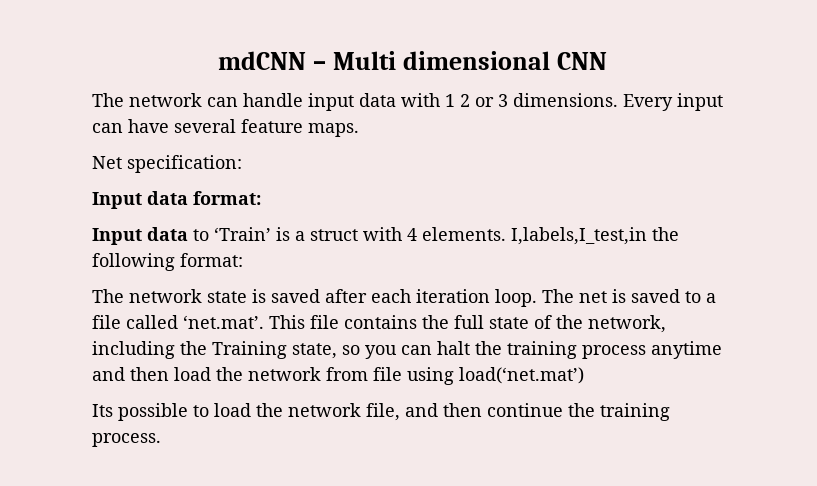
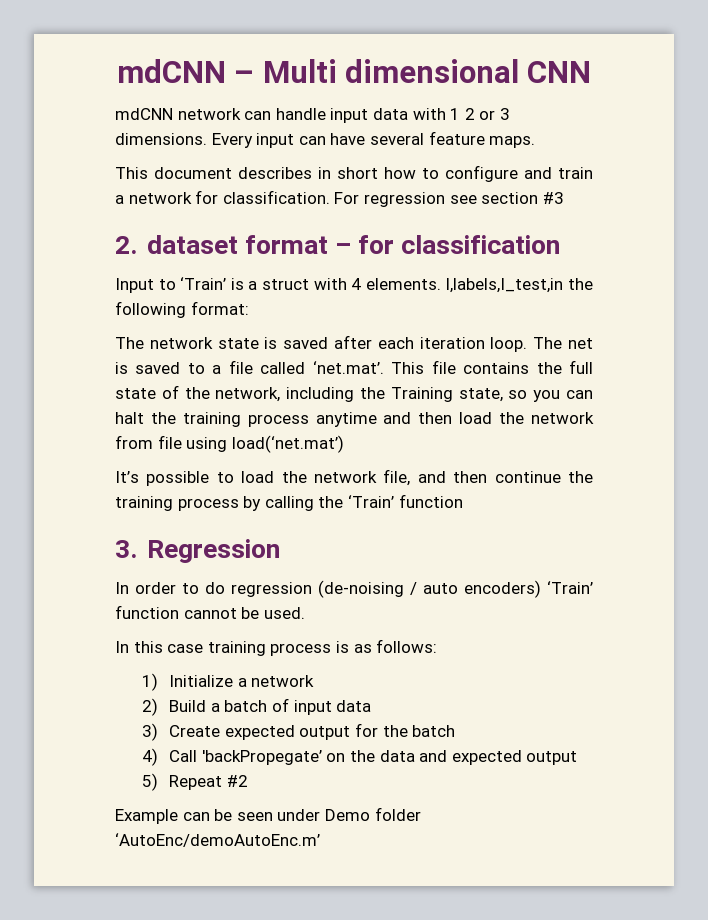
- The network can handle input data with 1 2 or 3 dimensions.
+ mdCNN network can handle input data with 1 2 or 3 dimensions.
- Net specification:
- Input data format:
- Input data to ‘Train’ is a struct with 4 elements.
+ This document describes in short how to configure and train a network for classification. For regression see section #3
+ 2. dataset format – for classification
+ Input to ‘Train’ is a struct with 4 elements.
- Its possible to load the network file, and then continue the training process.
+ It’s possible to load the network file, and then continue the training process by calling the ‘Train’ function
+ 3. Regression
+ In order to do regression (de-noising / auto encoders) ‘Train’ function cannot be used.
+ In this case training process is as follows:
+ 1) Initialize a network
+ 2) Build a batch of input data
+ 3) Create expected output for the batch
+ 4) Call 'backPropegate’ on the data and expected output
+ 5) Repeat #2
+ Example can be seen under Demo folder ‘AutoEnc/demoAutoEnc.m’

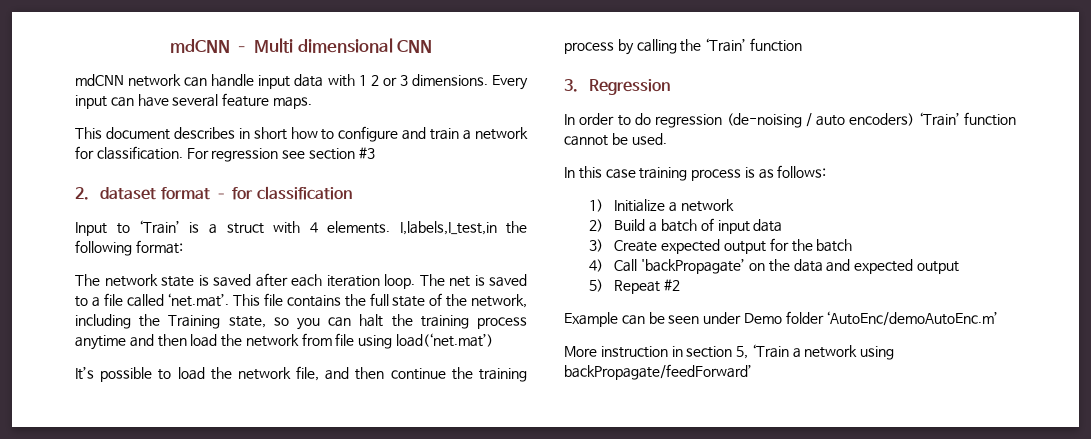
- 4) Call 'backPropegate’ on the data and expected output
+ 4) Call 'backPropagate’ on the data and expected output
+ More instruction in section 5, ‘Train a network using backPropagate/feedForward’

